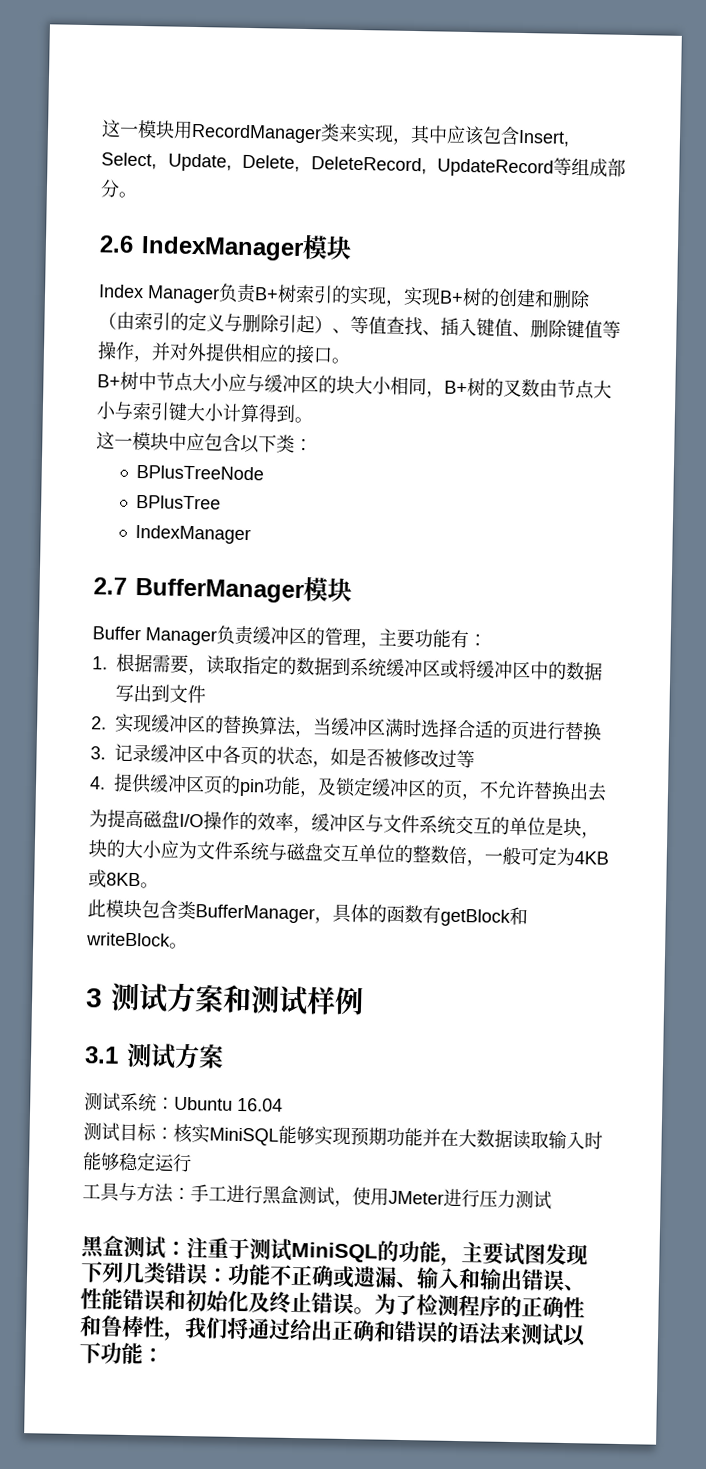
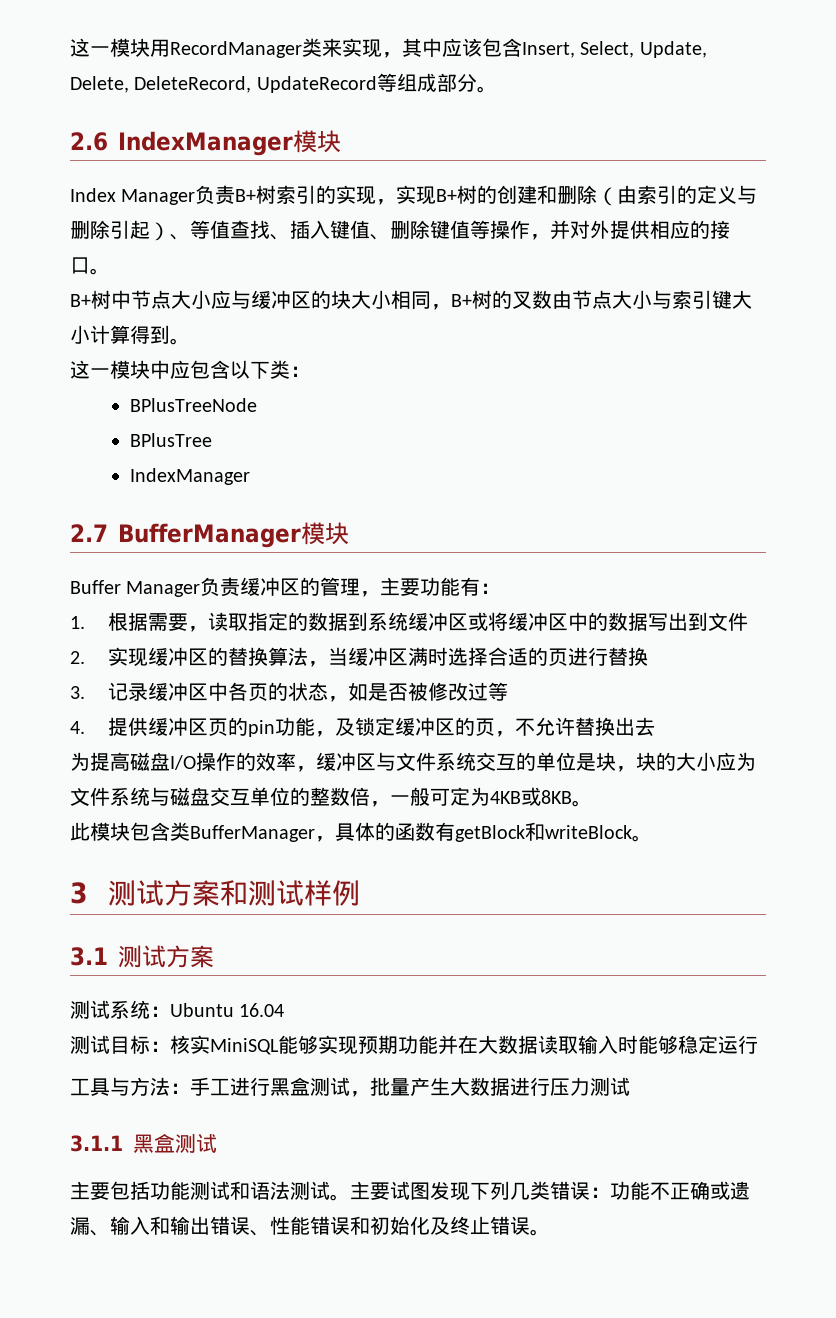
- 工具与方法：手工进行黑盒测试，使用JMeter进行压力测试
+ 工具与方法：手工进行黑盒测试，批量产生大数据进行压力测试
- 黑盒测试：注重于测试MiniSQL的功能，主要试图发现下列几类错误：功能不正确或遗漏、输入和输出错误、性能错误和初始化及终止错误。为了检测程序的正确性和鲁棒性，我们将通过给出正确和错误的语法来测试以下功能：
+ 3.1.1黑盒测试
+ 主要包括功能测试和语法测试。主要试图发现下列几类错误：功能不正确或遗漏、输入和输出错误、性能错误和初始化及终止错误。

